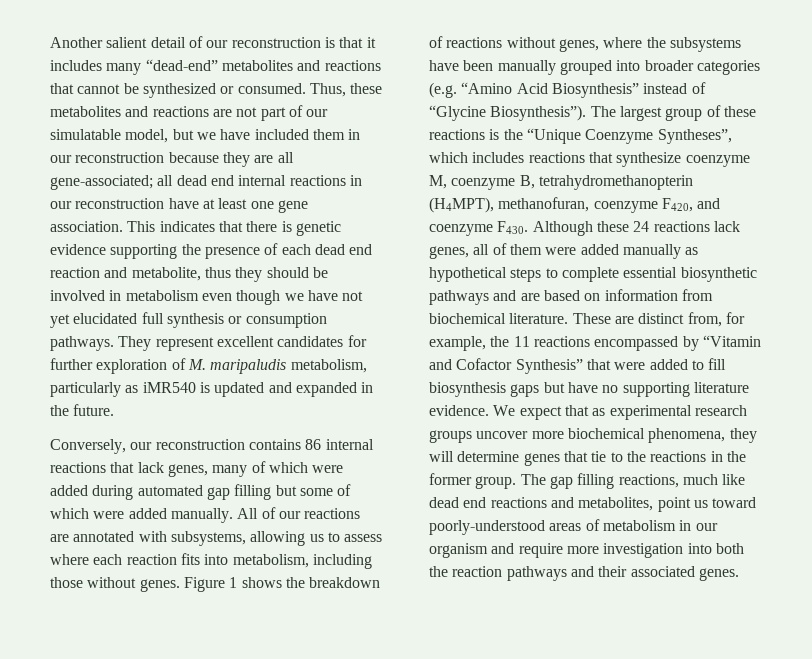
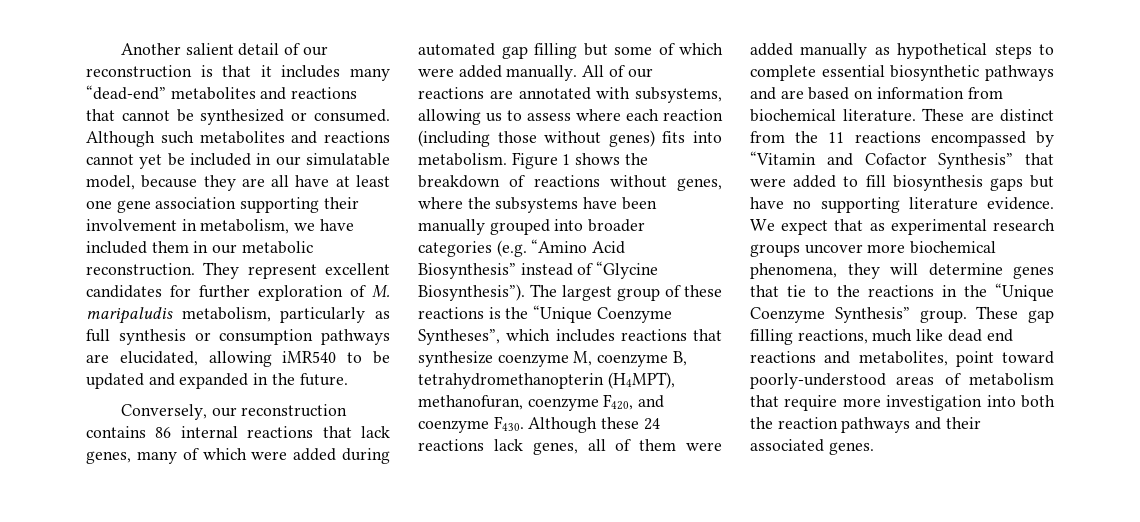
- Thus, these metabolites and reactions are not part of our simulatable model, but we have included them in our reconstruction because they are all gene-associated; all dead end internal reactions in our reconstruction have at least one gene association. This indicates that there is genetic evidence supporting the presence of each dead end reaction and metabolite, thus they should be involved in metabolism even though we have not yet elucidated full synthesis or consumption pathways.
+ Although such metabolites and reactions cannot yet be included in our simulatable model, because they are all have at least one gene association supporting their involvement in metabolism, we have included them in our metabolic reconstruction.
- They represent excellent candidates for further exploration of M. maripaludis metabolism, particularly as iMR540 is updated and expanded in the future.
+ They represent excellent candidates for further exploration of M. maripaludis metabolism, particularly as full synthesis or consumption pathways are elucidated, allowing iMR540 to be updated and expanded in the future.
- All of our reactions are annotated with subsystems, allowing us to assess where each reaction fits into metabolism, including those without genes.
+ All of our reactions are annotated with subsystems, allowing us to assess where each reaction (including those without genes) fits into metabolism.
- These are distinct from, for example, the 11 reactions encompassed by “Vitamin and Cofactor Synthesis” that were added to fill biosynthesis gaps but have no supporting literature evidence.
+ These are distinct from the 11 reactions encompassed by “Vitamin and Cofactor Synthesis” that were added to fill biosynthesis gaps but have no supporting literature evidence.
- We expect that as experimental research groups uncover more biochemical phenomena, they will determine genes that tie to the reactions in the former group. The gap filling reactions, much like dead end reactions and metabolites, point us toward poorly-understood areas of metabolism in our organism and require more investigation into both the reaction pathways and their associated genes.
+ We expect that as experimental research groups uncover more biochemical phenomena, they will determine genes that tie to the reactions in the “Unique Coenzyme Synthesis” group. These gap filling reactions, much like dead end reactions and metabolites, point toward poorly-understood areas of metabolism that require more investigation into both the reaction pathways and their associated genes.

